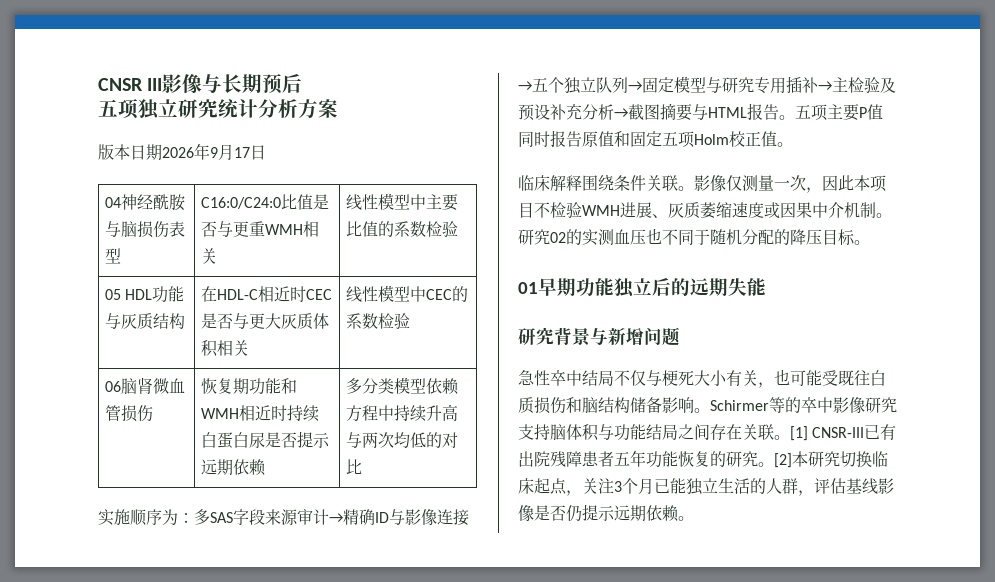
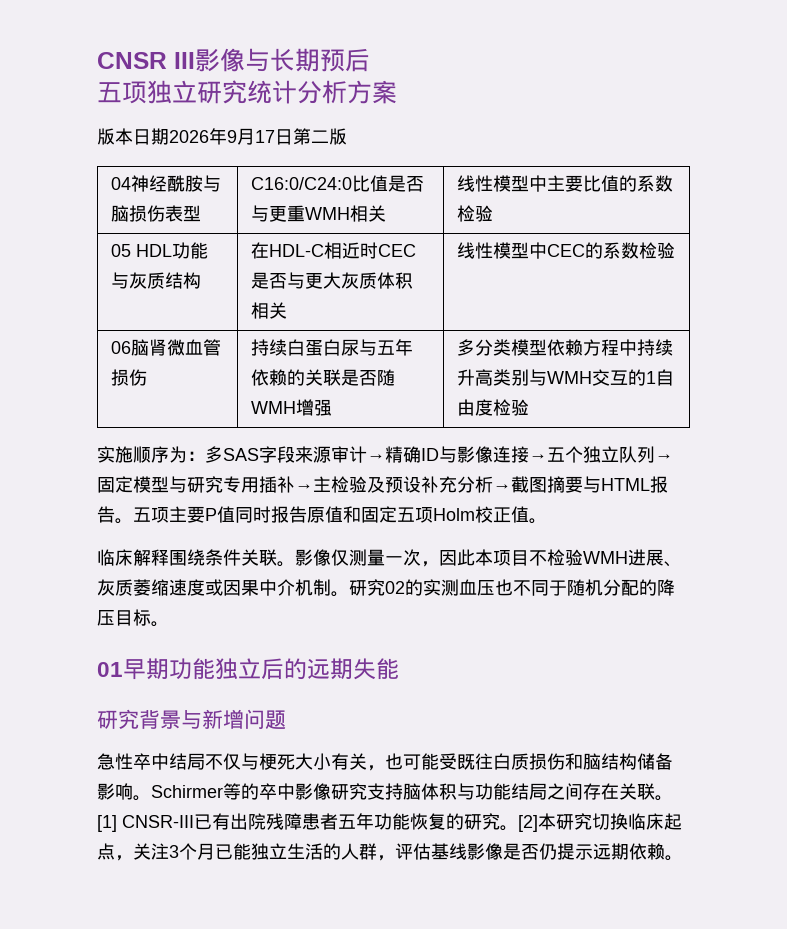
- 版本日期2026年9月17日
+ 版本日期2026年9月17日第二版
- 06脑肾微血管损伤 | 恢复期功能和WMH相近时持续白蛋白尿是否提示远期依赖 | 多分类模型依赖方程中持续升高与两次均低的对比
+ 06脑肾微血管损伤 | 持续白蛋白尿与五年依赖的关联是否随WMH增强 | 多分类模型依赖方程中持续升高类别与WMH交互的1自由度检验

